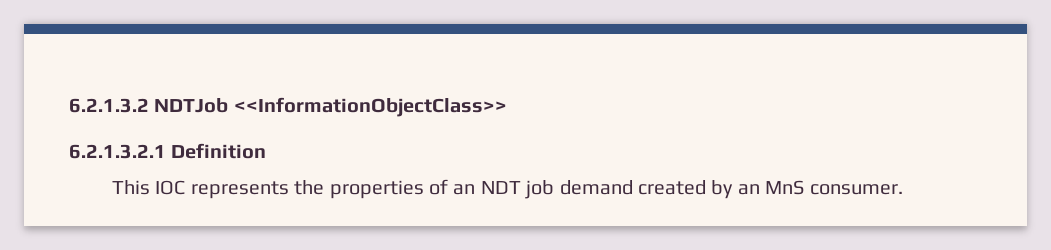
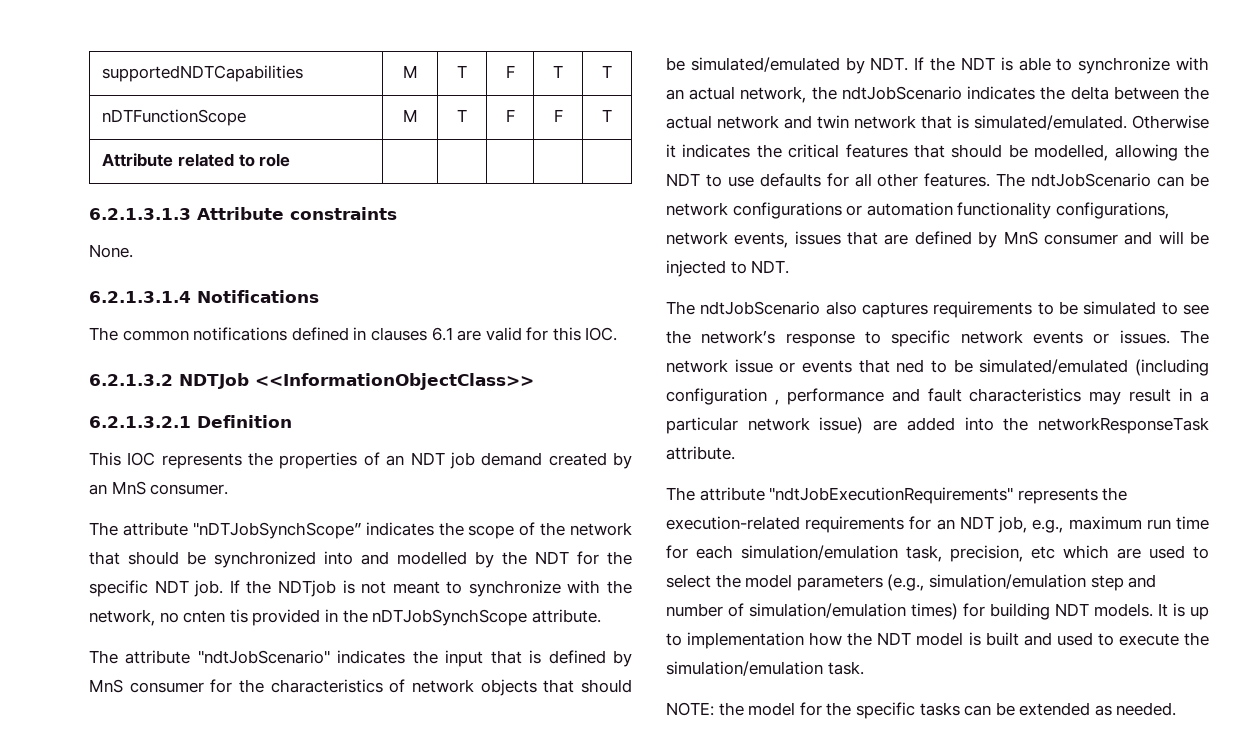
+ supportedNDTCapabilities | M | T | F | T | T
+ nDTFunctionScope | M | T | F | F | T
+ Attribute related to role | | | | |
+ 6.2.1.3.1.3 Attribute constraints
+ None.
+ 6.2.1.3.1.4 Notifications
+ The common notifications defined in clauses 6.1 are valid for this IOC.
+ The attribute "nDTJobSynchScope” indicates the scope of the network that should be synchronized into and modelled by the NDT for the specific NDT job. If the NDTjob is not meant to synchronize with the network, no cnten tis provided in the nDTJobSynchScope attribute.
+ The attribute "ndtJobScenario" indicates the input that is defined by MnS consumer for the characteristics of network objects that should be simulated/emulated by NDT. If the NDT is able to synchronize with an actual network, the ndtJobScenario indicates the delta between the actual network and twin network that is simulated/emulated. Otherwise it indicates the critical features that should be modelled, allowing the NDT to use defaults for all other features. The ndtJobScenario can be network configurations or automation functionality configurations, network events, issues that are defined by MnS consumer and will be injected to NDT.
+ The ndtJobScenario also captures requirements to be simulated to see the network’s response to specific network events or issues. The network issue or events that ned to be simulated/emulated (including configuration , performance and fault characteristics may result in a particular network issue) are added into the networkResponseTask attribute.
+ The attribute "ndtJobExecutionRequirements" represents the execution-related requirements for an NDT job, e.g., maximum run time for each simulation/emulation task, precision, etc which are used to select the model parameters (e.g., simulation/emulation step and number of simulation/emulation times) for building NDT models. It is up to implementation how the NDT model is built and used to execute the simulation/emulation task.
+ NOTE: the model for the specific tasks can be extended as needed.

